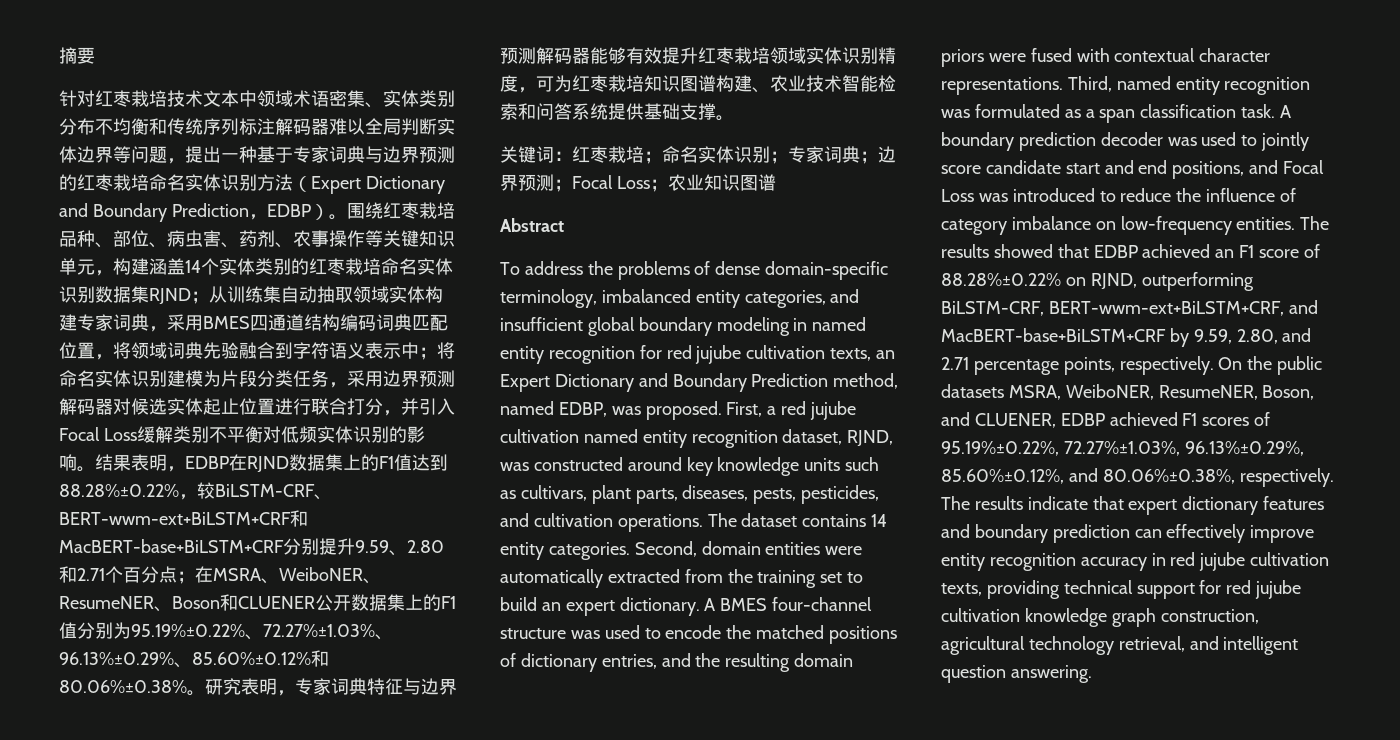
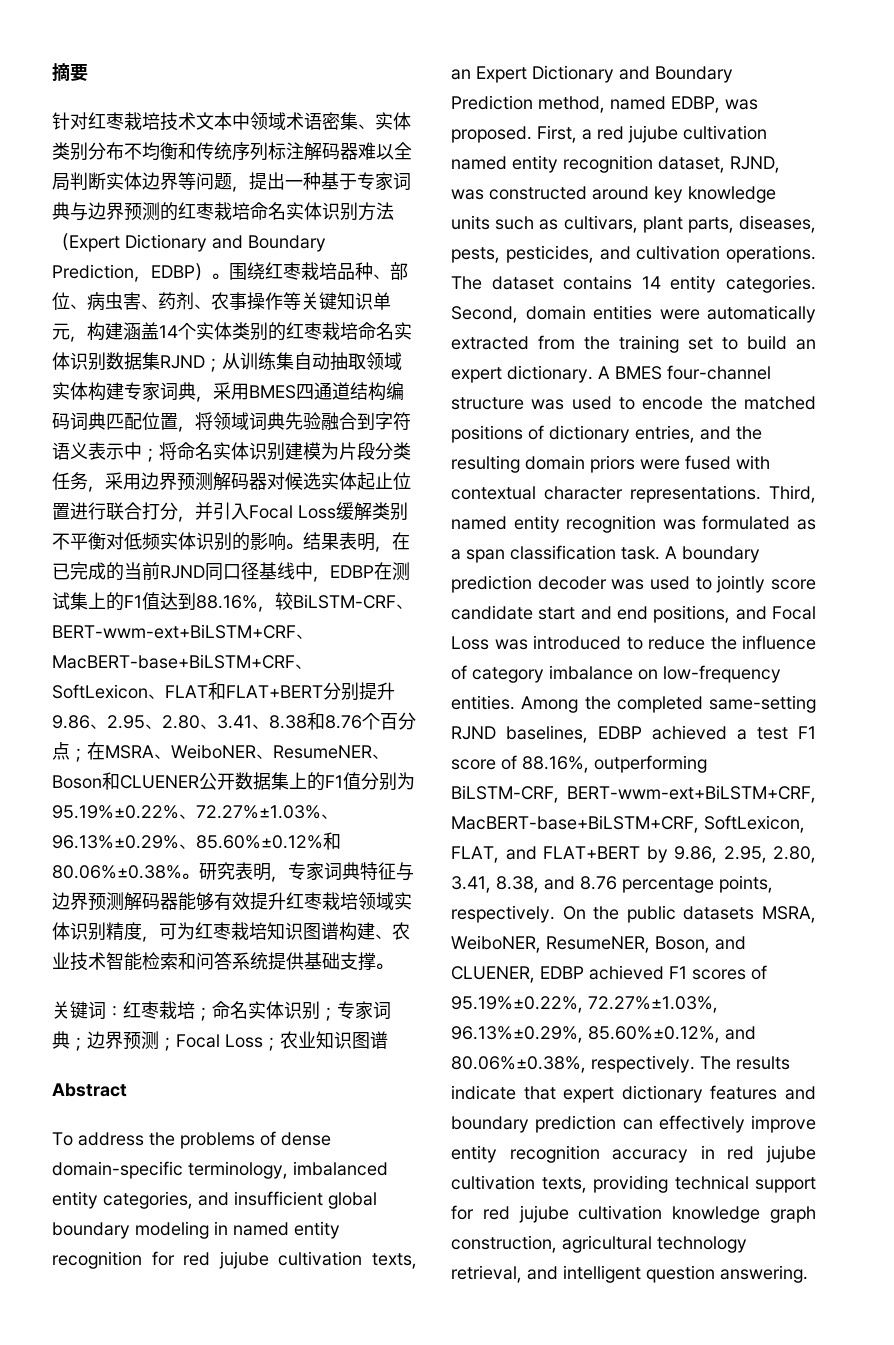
- 结果表明，EDBP在RJND数据集上的F1值达到88.28%±0.22%，较BiLSTM-CRF、BERT-wwm-ext+BiLSTM+CRF和MacBERT-base+BiLSTM+CRF分别提升9.59、2.80和2.71个百分点；在MSRA、WeiboNER、ResumeNER、Boson和CLUENER公开数据集上的F1值分别为95.19%±0.22%、72.27%±1.03%、96.13%±0.29%、85.60%±0.12%和80.06%±0.38%。
+ 结果表明，在已完成的当前RJND同口径基线中，EDBP在测试集上的F1值达到88.16%，较BiLSTM-CRF、BERT-wwm-ext+BiLSTM+CRF、MacBERT-base+BiLSTM+CRF、SoftLexicon、FLAT和FLAT+BERT分别提升9.86、2.95、2.80、3.41、8.38和8.76个百分点；在MSRA、WeiboNER、ResumeNER、Boson和CLUENER公开数据集上的F1值分别为95.19%±0.22%、72.27%±1.03%、96.13%±0.29%、85.60%±0.12%和80.06%±0.38%。
- The results showed that EDBP achieved an F1 score of 88.28%±0.22% on RJND, outperforming BiLSTM-CRF, BERT-wwm-ext+BiLSTM+CRF, and MacBERT-base+BiLSTM+CRF by 9.59, 2.80, and 2.71 percentage points, respectively.
+ Among the completed same-setting RJND baselines, EDBP achieved a test F1 score of 88.16%, outperforming BiLSTM-CRF, BERT-wwm-ext+BiLSTM+CRF, MacBERT-base+BiLSTM+CRF, SoftLexicon, FLAT, and FLAT+BERT by 9.86, 2.95, 2.80, 3.41, 8.38, and 8.76 percentage points, respectively.

